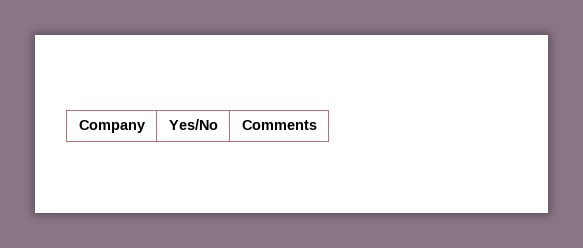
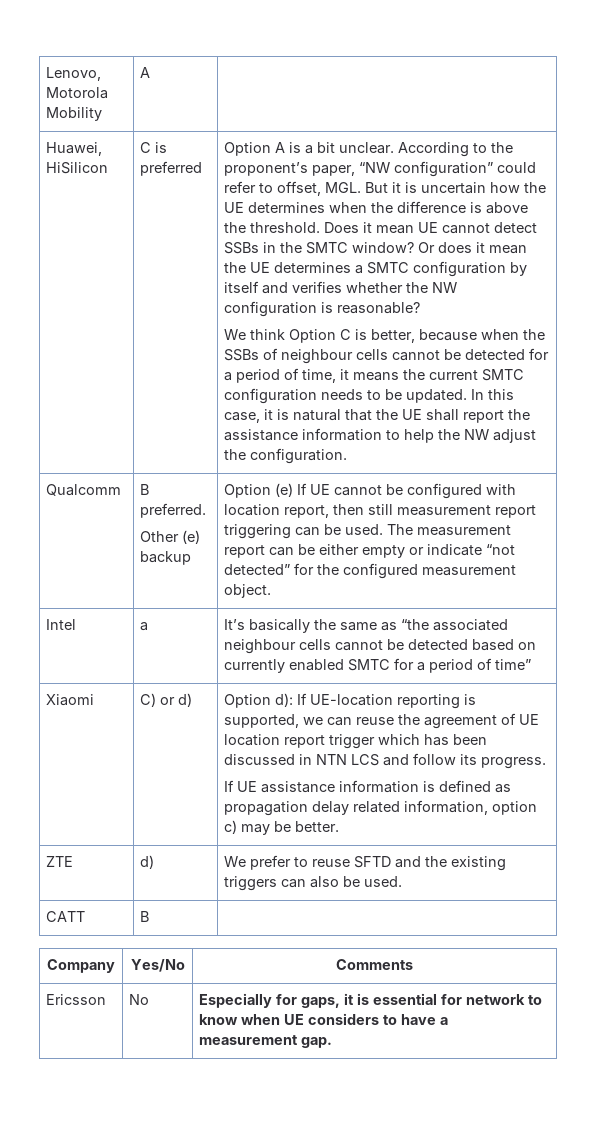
+ Lenovo, Motorola Mobility | A |
+ Huawei, HiSilicon | C is preferred | Option A is a bit unclear. According to the proponent’s paper, “NW configuration” could refer to offset, MGL. But it is uncertain how the UE determines when the difference is above the threshold. Does it mean UE cannot detect SSBs in the SMTC window? Or does it mean the UE determines a SMTC configuration by itself and verifies whether the NW configuration is reasonable?
+ We think Option C is better, because when the SSBs of neighbour cells cannot be detected for a period of time, it means the current SMTC configuration needs to be updated. In this case, it is natural that the UE shall report the assistance information to help the NW adjust the configuration.
+ Qualcomm | B preferred.
+ Other (e) backup | Option (e) If UE cannot be configured with location report, then still measurement report triggering can be used. The measurement report can be either empty or indicate “not detected” for the configured measurement object.
+ Intel | a | It’s basically the same as “the associated neighbour cells cannot be detected based on currently enabled SMTC for a period of time”
+ Xiaomi | C) or d) | Option d): If UE-location reporting is supported, we can reuse the agreement of UE location report trigger which has been discussed in NTN LCS and follow its progress.
+ If UE assistance information is defined as propagation delay related information, option c) may be better.
+ ZTE | d) | We prefer to reuse SFTD and the existing triggers can also be used.
+ CATT | B |
  Company | Yes/No | Comments
+ Ericsson | No | Especially for gaps, it is essential for network to know when UE considers to have a measurement gap.

